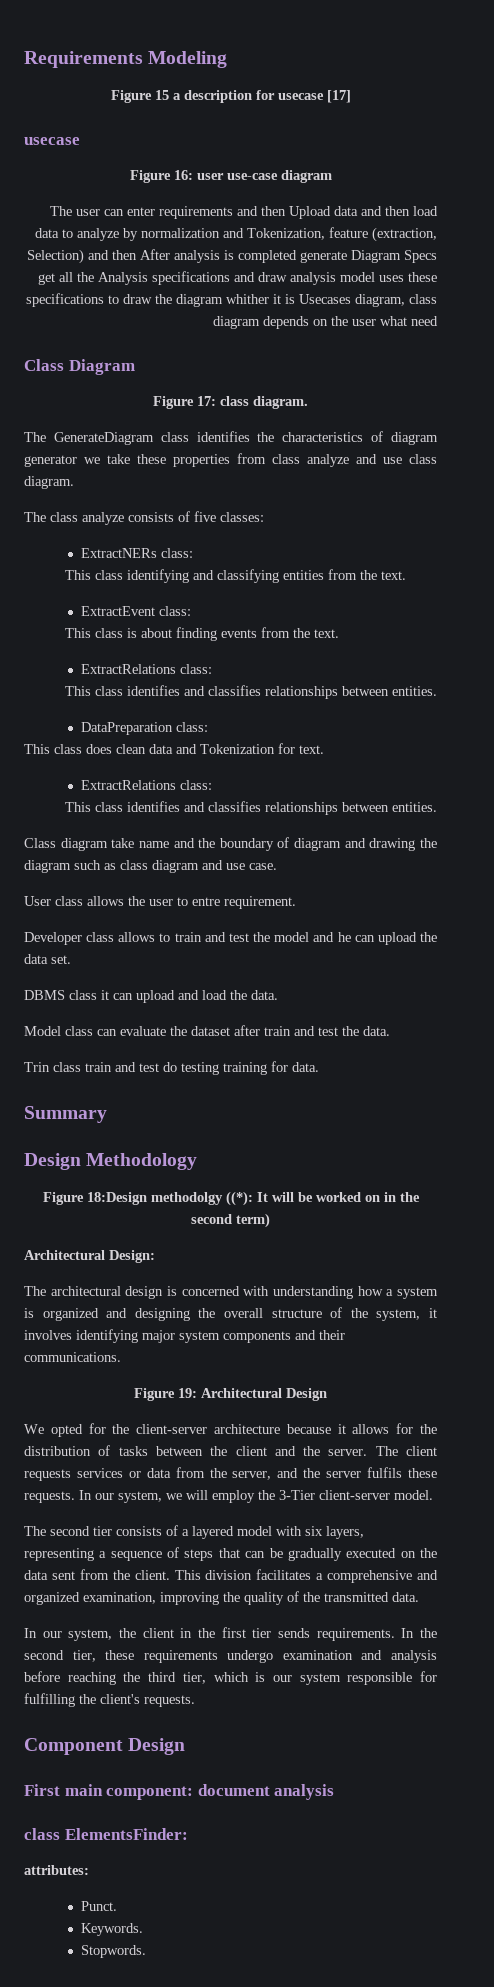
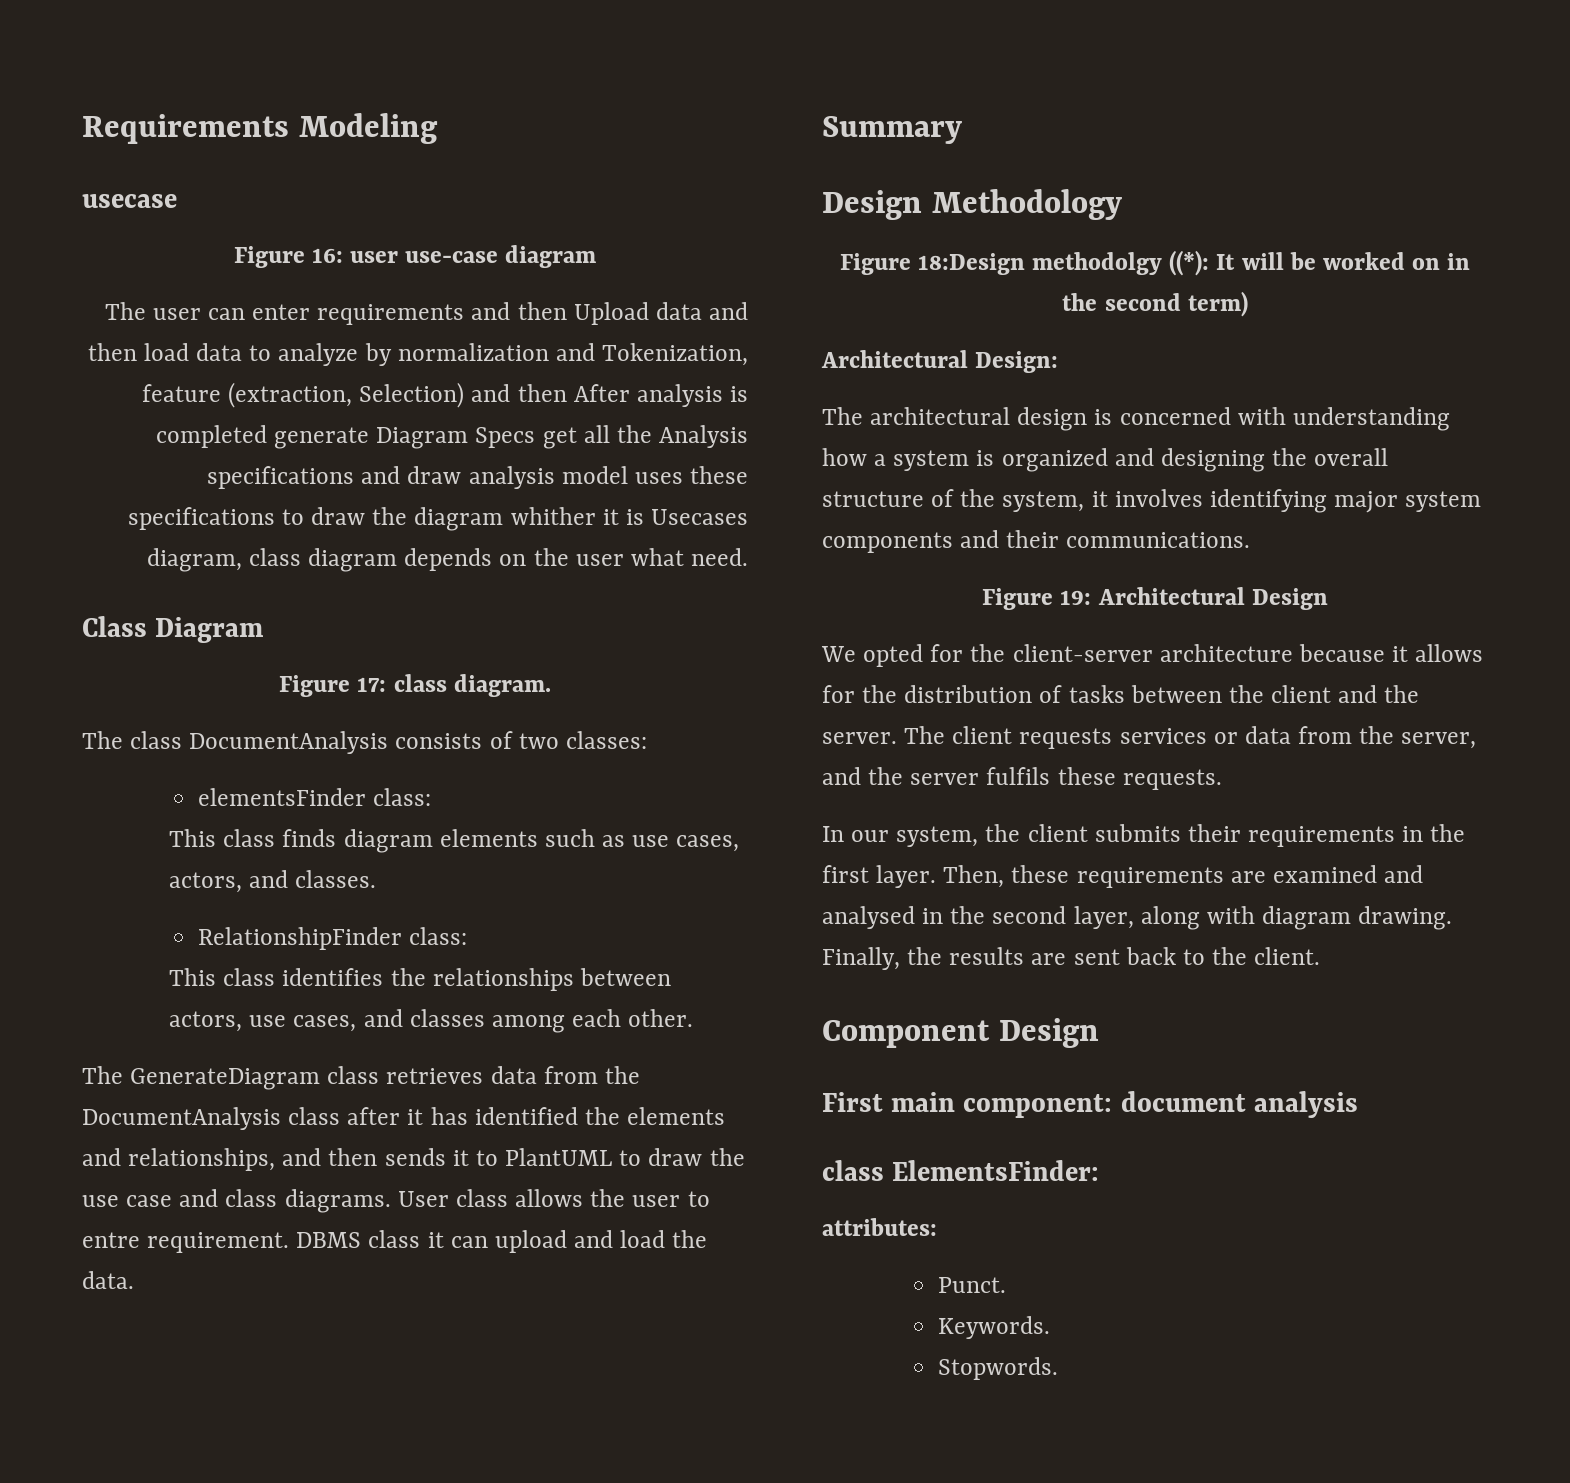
- Figure 15 a description for usecase [17]
- The user can enter requirements and then Upload data and then load data to analyze by normalization and Tokenization, feature (extraction, Selection) and then After analysis is completed generate Diagram Specs get all the Analysis specifications and draw analysis model uses these specifications to draw the diagram whither it is Usecases diagram, class diagram depends on the user what need
+ The user can enter requirements and then Upload data and then load data to analyze by normalization and Tokenization, feature (extraction, Selection) and then After analysis is completed generate Diagram Specs get all the Analysis specifications and draw analysis model uses these specifications to draw the diagram whither it is Usecases diagram, class diagram depends on the user what need.
- The GenerateDiagram class identifies the characteristics of diagram generator we take these properties from class analyze and use class diagram.
- The class analyze consists of five classes:
+ The class DocumentAnalysis consists of two classes:
- ExtractNERs class:
- This class identifying and classifying entities from the text.
- ExtractEvent class:
- This class is about finding events from the text.
- ExtractRelations class:
- This class identifies and classifies relationships between entities.
- DataPreparation class:
- This class does clean data and Tokenization for text.
- ExtractRelations class:
- This class identifies and classifies relationships between entities.
- Class diagram take name and the boundary of diagram and drawing the diagram such as class diagram and use case.
- User class allows the user to entre requirement.
- Developer class allows to train and test the model and he can upload the data set.
- DBMS class it can upload and load the data.
+ elementsFinder class:
+ This class finds diagram elements such as use cases, actors, and classes.
+ RelationshipFinder class:
+ This class identifies the relationships between actors, use cases, and classes among each other.
+ The GenerateDiagram class retrieves data from the DocumentAnalysis class after it has identified the elements and relationships, and then sends it to PlantUML to draw the use case and class diagrams. User class allows the user to entre requirement. DBMS class it can upload and load the data.
- Model class can evaluate the dataset after train and test the data.
- Trin class train and test do testing training for data.
- In our system, we will employ the 3-Tier client-server model.
- The second tier consists of a layered model with six layers, representing a sequence of steps that can be gradually executed on the data sent from the client. This division facilitates a comprehensive and organized examination, improving the quality of the transmitted data.
- In our system, the client in the first tier sends requirements. In the second tier, these requirements undergo examination and analysis before reaching the third tier, which is our system responsible for fulfilling the client's requests.
+ In our system, the client submits their requirements in the first layer. Then, these requirements are examined and analysed in the second layer, along with diagram drawing. Finally, the results are sent back to the client.

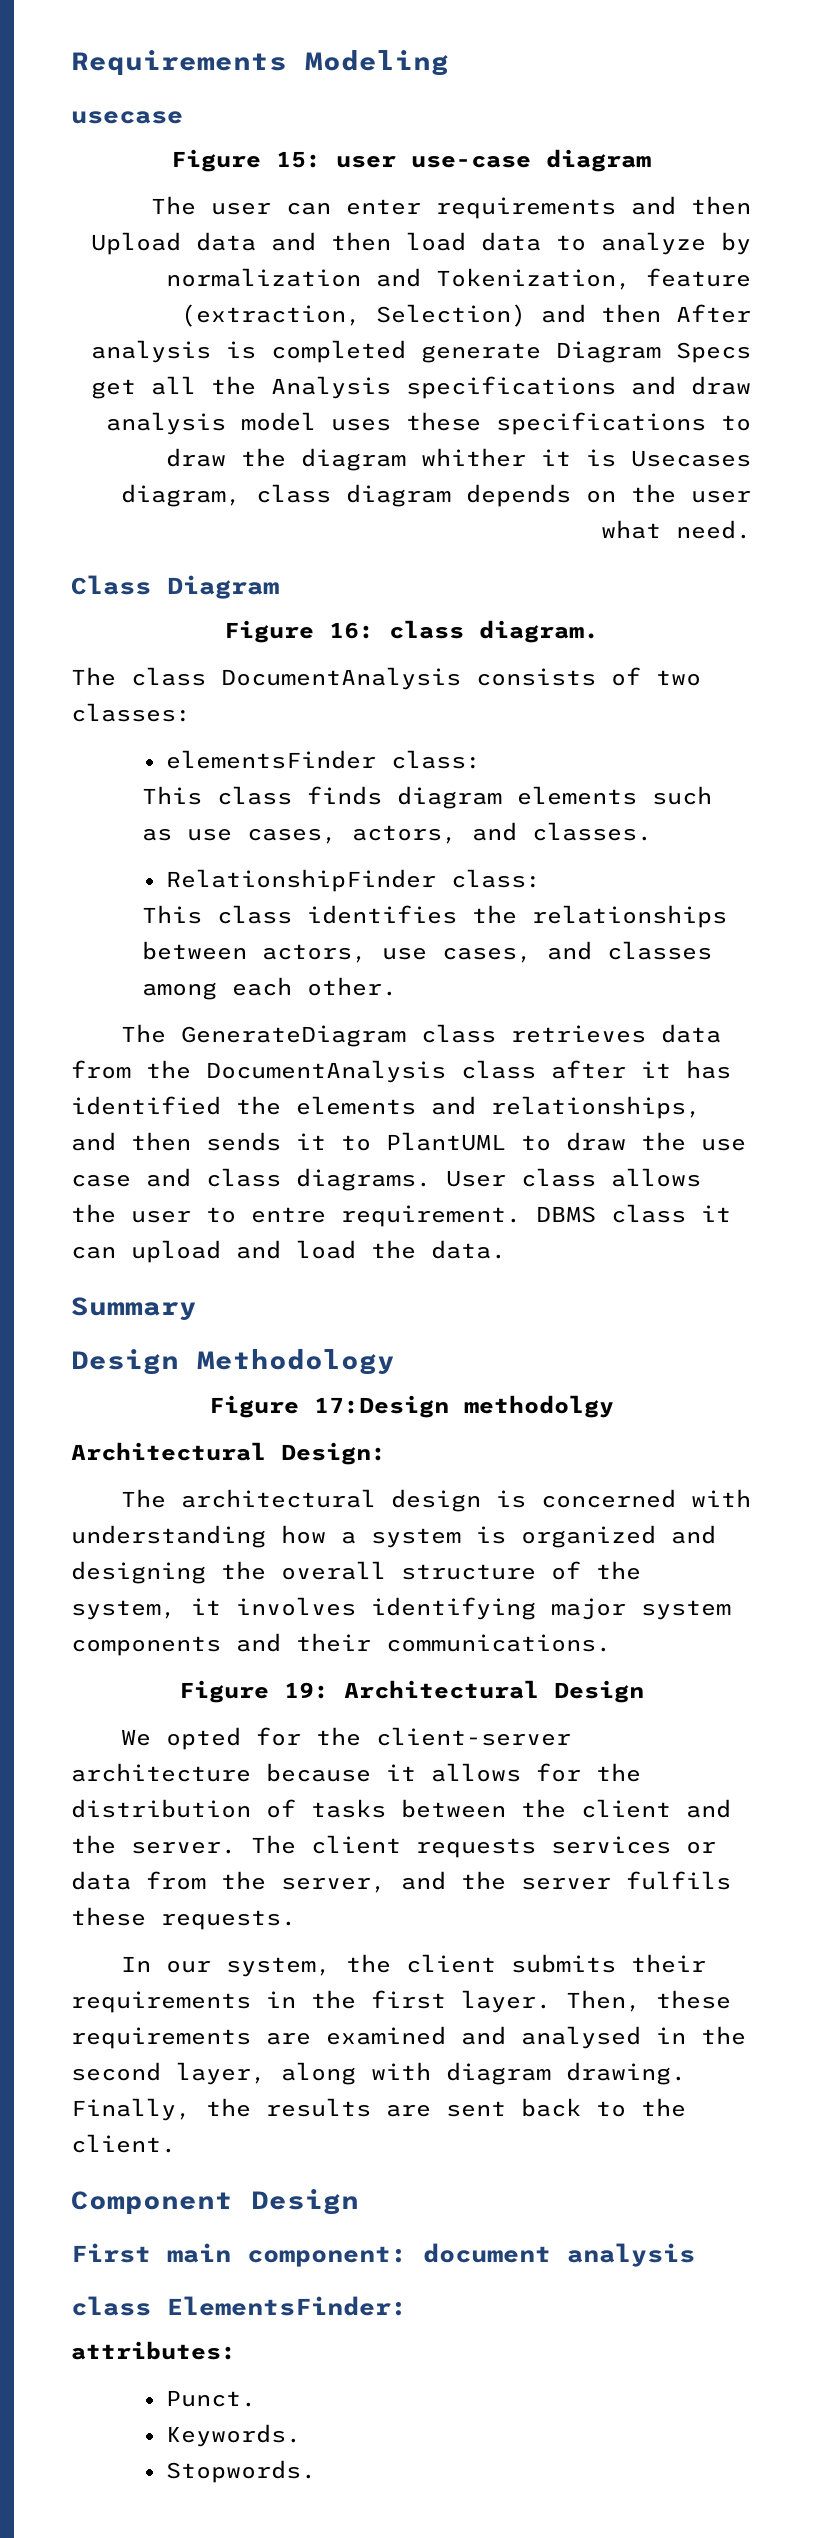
- Figure 16: user use-case diagram
+ Figure 15: user use-case diagram
- Figure 17: class diagram.
+ Figure 16: class diagram.
- Figure 18:Design methodolgy ((*): It will be worked on in the second term)
+ Figure 17:Design methodolgy

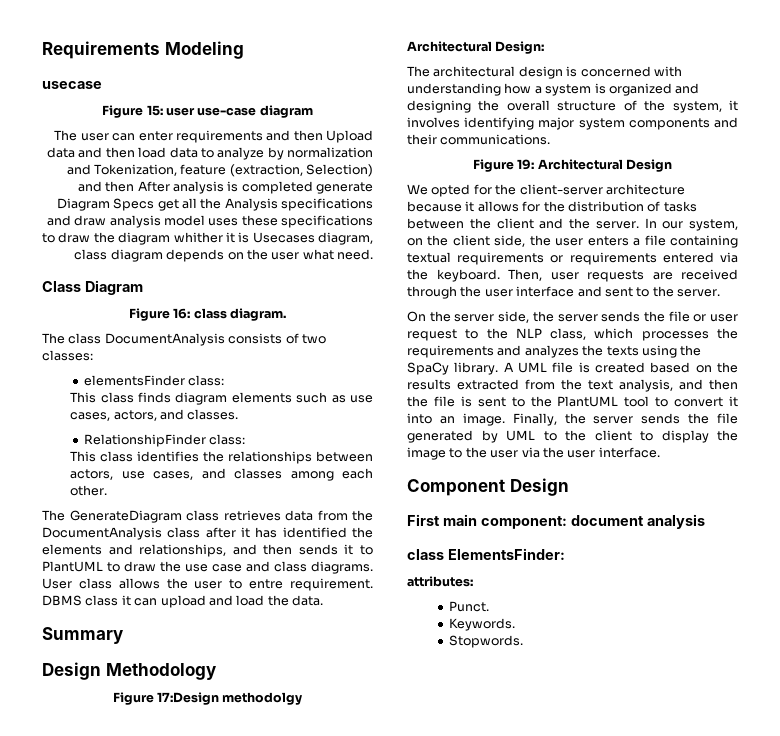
- We opted for the client-server architecture because it allows for the distribution of tasks between the client and the server. The client requests services or data from the server, and the server fulfils these requests.
- In our system, the client submits their requirements in the first layer. Then, these requirements are examined and analysed in the second layer, along with diagram drawing. Finally, the results are sent back to the client.
+ We opted for the client-server architecture because it allows for the distribution of tasks between the client and the server. In our system, on the client side, the user enters a file containing textual requirements or requirements entered via the keyboard. Then, user requests are received through the user interface and sent to the server.
+ On the server side, the server sends the file or user request to the NLP class, which processes the requirements and analyzes the texts using the SpaCy library. A UML file is created based on the results extracted from the text analysis, and then the file is sent to the PlantUML tool to convert it into an image. Finally, the server sends the file generated by UML to the client to display the image to the user via the user interface.

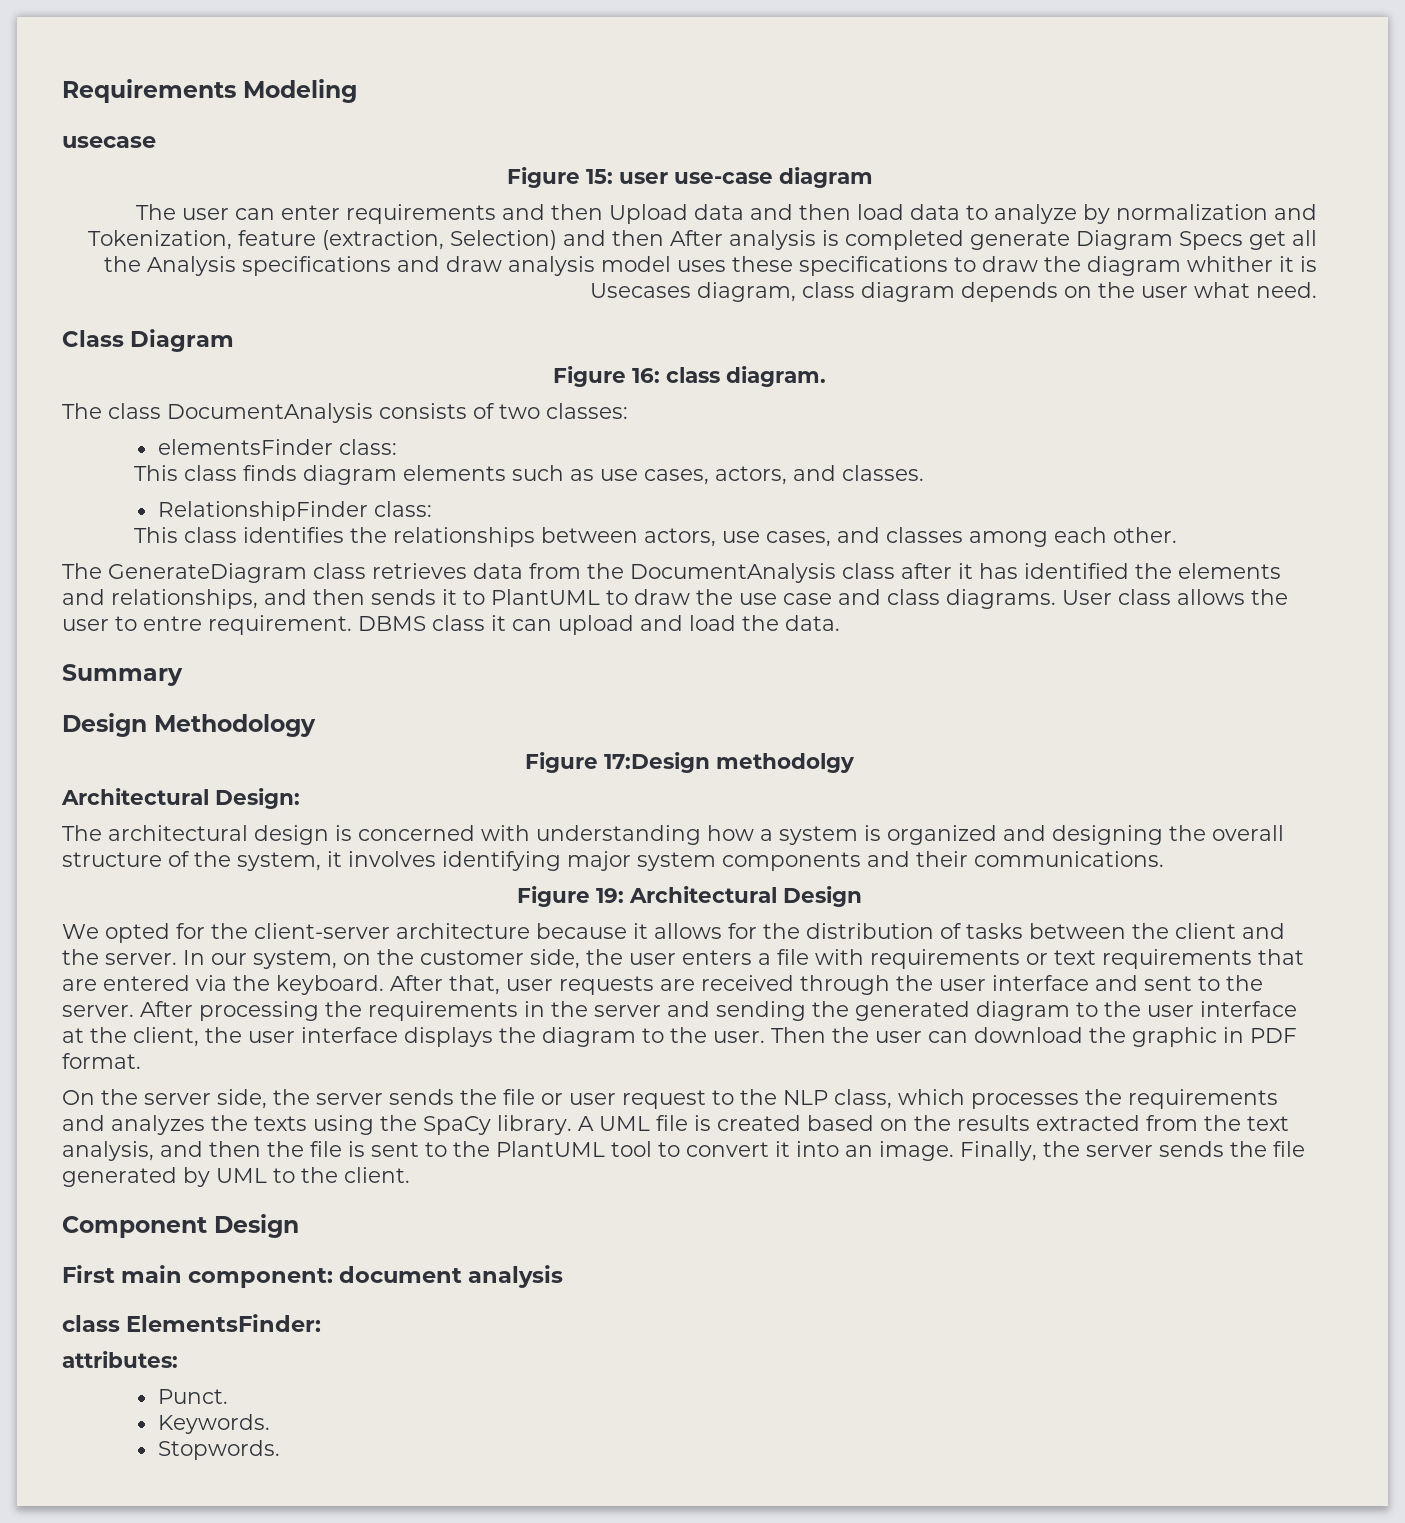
- In our system, on the client side, the user enters a file containing textual requirements or requirements entered via the keyboard.
+ In our system, on the customer side, the user enters a file with requirements or text requirements that are entered via the keyboard.
- Then, user requests are received through the user interface and sent to the server.
+ After that, user requests are received through the user interface and sent to the server. After processing the requirements in the server and sending the generated diagram to the user interface at the client, the user interface displays the diagram to the user. Then the user can download the graphic in PDF format.
- Finally, the server sends the file generated by UML to the client to display the image to the user via the user interface.
+ Finally, the server sends the file generated by UML to the client.

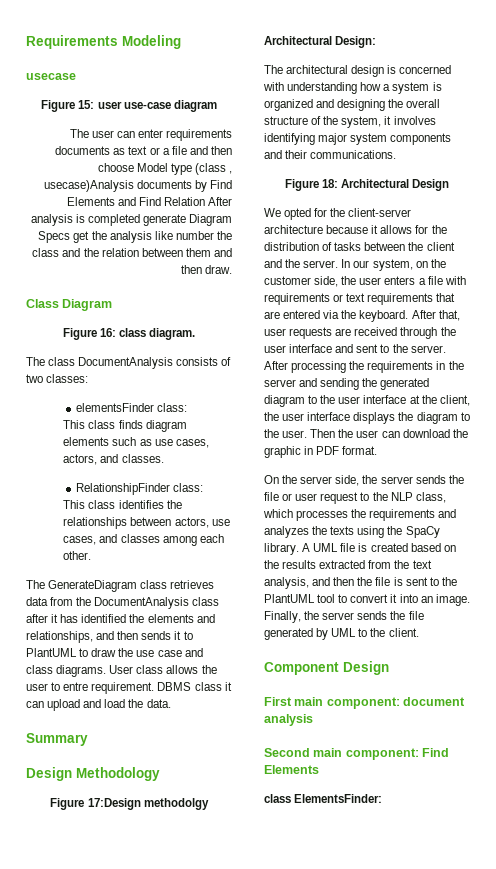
- The user can enter requirements and then Upload data and then load data to analyze by normalization and Tokenization, feature (extraction, Selection) and then After analysis is completed generate Diagram Specs get all the Analysis specifications and draw analysis model uses these specifications to draw the diagram whither it is Usecases diagram, class diagram depends on the user what need.
+ The user can enter requirements documents as text or a file and then choose Model type (class , usecase)Analysis documents by Find Elements and Find Relation After analysis is completed generate Diagram Specs get the analysis like number the class and the relation between them and then draw.
- Figure 19: Architectural Design
+ Figure 18: Architectural Design
+ Second main component: Find Elements
  class ElementsFinder:
- attributes:
- Punct.
- Keywords.
- Stopwords.

